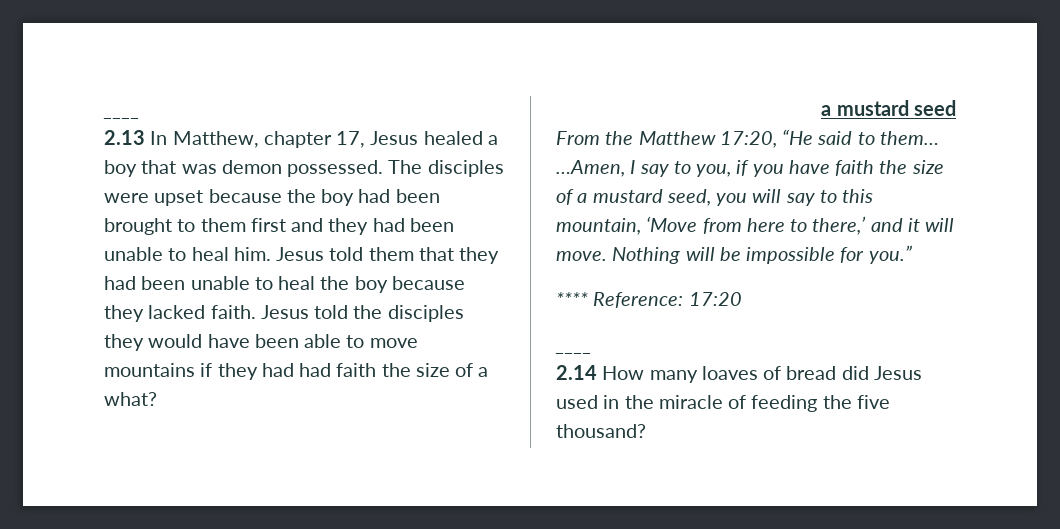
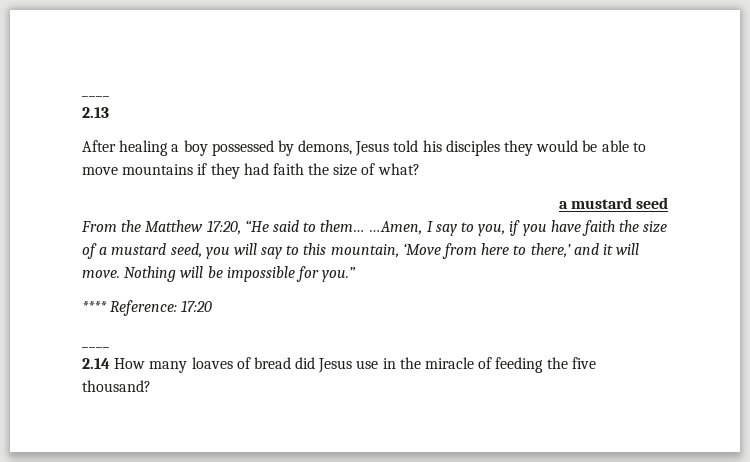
- 2.13 In Matthew, chapter 17, Jesus healed a boy that was demon possessed. The disciples were upset because the boy had been brought to them first and they had been unable to heal him. Jesus told them that they had been unable to heal the boy because they lacked faith. Jesus told the disciples they would have been able to move mountains if they had had faith the size of a what?
+ 2.13
+ After healing a boy possessed by demons, Jesus told his disciples they would be able to move mountains if they had faith the size of what?
- 2.14 How many loaves of bread did Jesus used in the miracle of feeding the five thousand?
+ 2.14 How many loaves of bread did Jesus use in the miracle of feeding the five thousand?

